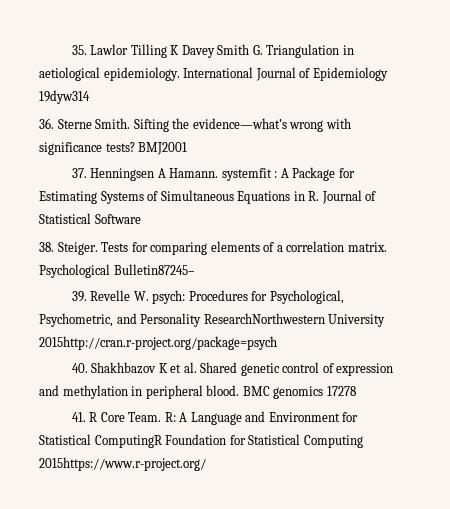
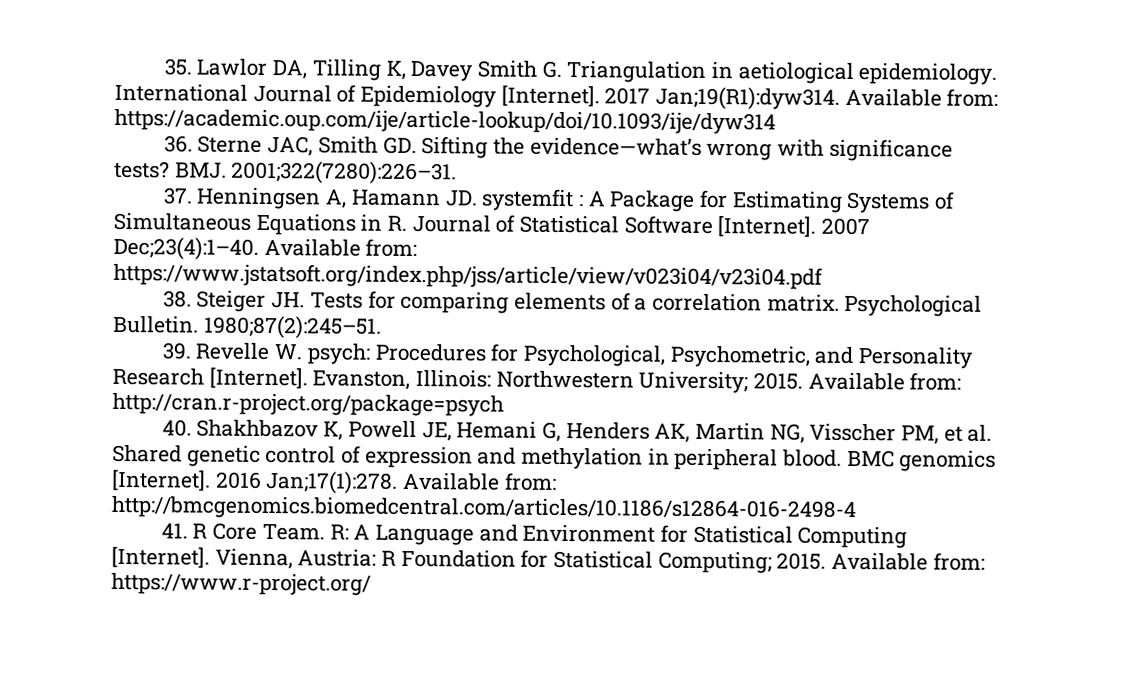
- 35. Lawlor Tilling K Davey Smith G. Triangulation in aetiological epidemiology.
+ 35. Lawlor DA, Tilling K, Davey Smith G. Triangulation in aetiological epidemiology.
- International Journal of Epidemiology 19dyw314
+ International Journal of Epidemiology [Internet]. 2017 Jan;19(R1):dyw314. Available from: https://academic.oup.com/ije/article-lookup/doi/10.1093/ije/dyw314
- 36. Sterne Smith. Sifting the evidence—what’s wrong with significance tests?
+ 36. Sterne JAC, Smith GD. Sifting the evidence—what’s wrong with significance tests?
- BMJ2001
+ BMJ. 2001;322(7280):226–31.
- 37. Henningsen A Hamann. systemfit : A Package for Estimating Systems of Simultaneous Equations in R. Journal of Statistical Software
+ 37. Henningsen A, Hamann JD. systemfit : A Package for Estimating Systems of Simultaneous Equations in R. Journal of Statistical Software [Internet]. 2007 Dec;23(4):1–40. Available from: https://www.jstatsoft.org/index.php/jss/article/view/v023i04/v23i04.pdf
- 38. Steiger. Tests for comparing elements of a correlation matrix.
+ 38. Steiger JH. Tests for comparing elements of a correlation matrix.
- Psychological Bulletin87245–
+ Psychological Bulletin. 1980;87(2):245–51.
- 39. Revelle W. psych: Procedures for Psychological, Psychometric, and Personality ResearchNorthwestern University 2015http://cran.r-project.org/package=psych
- 40. Shakhbazov K et al. Shared genetic control of expression and methylation in peripheral blood.
+ 39. Revelle W. psych: Procedures for Psychological, Psychometric, and Personality Research [Internet]. Evanston, Illinois: Northwestern University; 2015. Available from: http://cran.r-project.org/package=psych
+ 40. Shakhbazov K, Powell JE, Hemani G, Henders AK, Martin NG, Visscher PM, et al. Shared genetic control of expression and methylation in peripheral blood.
- BMC genomics 17278
+ BMC genomics [Internet]. 2016 Jan;17(1):278. Available from: http://bmcgenomics.biomedcentral.com/articles/10.1186/s12864-016-2498-4
- R: A Language and Environment for Statistical ComputingR Foundation for Statistical Computing 2015https://www.r-project.org/
+ R: A Language and Environment for Statistical Computing [Internet]. Vienna, Austria: R Foundation for Statistical Computing; 2015. Available from: https://www.r-project.org/

